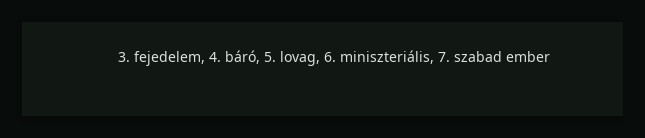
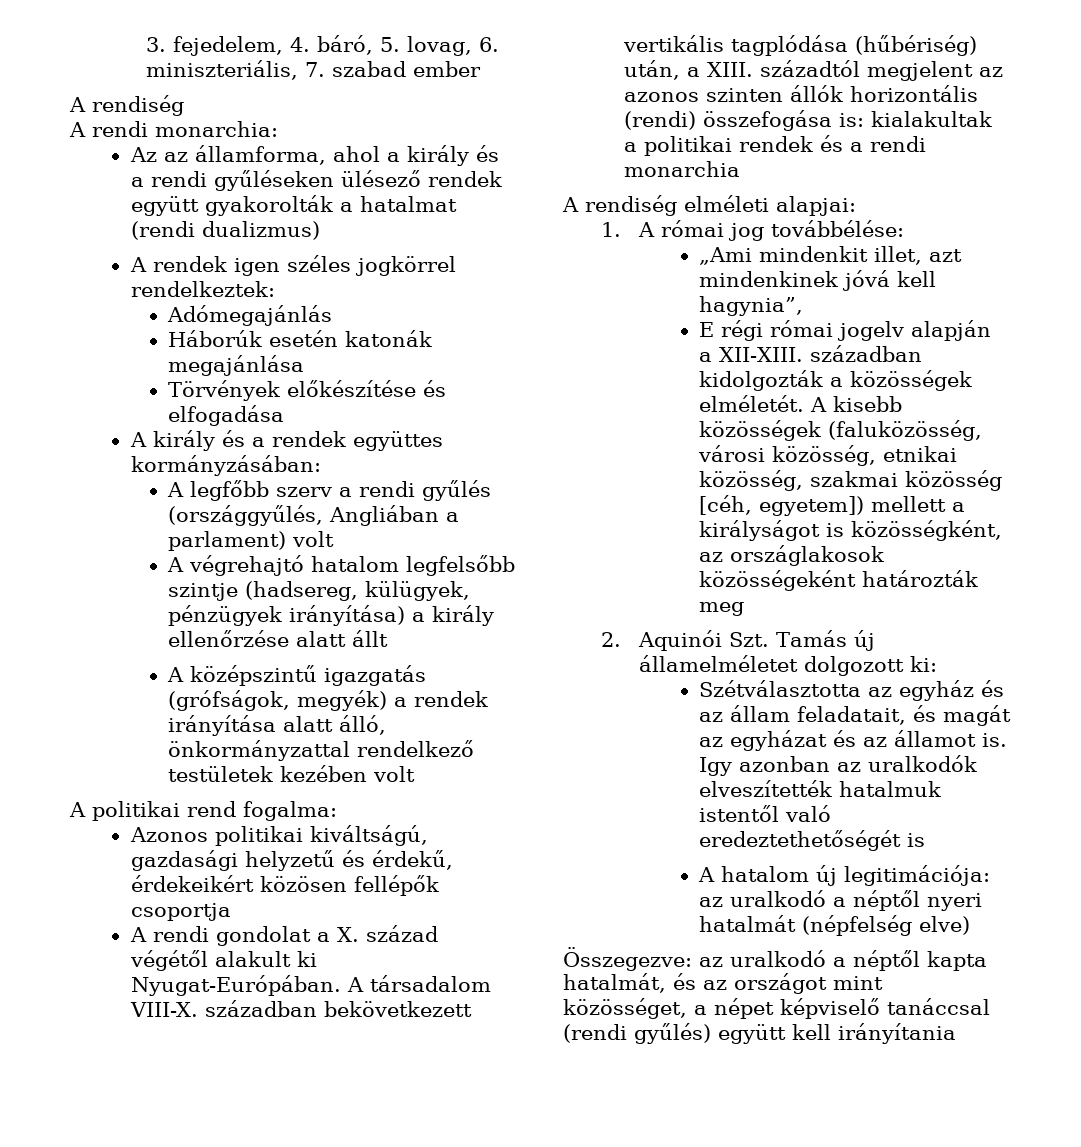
  3. fejedelem, 4. báró, 5. lovag, 6. miniszteriális, 7. szabad ember
+ A rendiség
+ A rendi monarchia:
+ Az az államforma, ahol a király és a rendi gyűléseken ülésező rendek együtt gyakorolták a hatalmat (rendi dualizmus)
+ A rendek igen széles jogkörrel rendelkeztek:
+ Adómegajánlás
+ Háborúk esetén katonák megajánlása
+ Törvények előkészítése és elfogadása
+ A király és a rendek együttes kormányzásában:
+ A legfőbb szerv a rendi gyűlés (országgyűlés, Angliában a parlament) volt
+ A végrehajtó hatalom legfelsőbb szintje (hadsereg, külügyek, pénzügyek irányítása) a király ellenőrzése alatt állt
+ A középszintű igazgatás (grófságok, megyék) a rendek irányítása alatt álló, önkormányzattal rendelkező testületek kezében volt
+ A politikai rend fogalma:
+ Azonos politikai kiváltságú, gazdasági helyzetű és érdekű, érdekeikért közösen fellépők csoportja
+ A rendi gondolat a X. század végétől alakult ki Nyugat-Európában. A társadalom VIII-X. században bekövetkezett vertikális tagplódása (hűbériség) után, a XIII. századtól megjelent az azonos szinten állók horizontális (rendi) összefogása is: kialakultak a politikai rendek és a rendi monarchia
+ A rendiség elméleti alapjai:
+ 1. A római jog továbbélése:
+ „Ami mindenkit illet, azt mindenkinek jóvá kell hagynia”,
+ E régi római jogelv alapján a XII-XIII. században kidolgozták a közösségek elméletét. A kisebb közösségek (faluközösség, városi közösség, etnikai közösség, szakmai közösség [céh, egyetem]) mellett a királyságot is közösségként, az országlakosok közösségeként határozták meg
+ 2. Aquinói Szt. Tamás új államelméletet dolgozott ki:
+ Szétválasztotta az egyház és az állam feladatait, és magát az egyházat és az államot is. Igy azonban az uralkodók elveszítették hatalmuk istentől való eredeztethetőségét is
+ A hatalom új legitimációja: az uralkodó a néptől nyeri hatalmát (népfelség elve)
+ Összegezve: az uralkodó a néptől kapta hatalmát, és az országot mint közösséget, a népet képviselő tanáccsal (rendi gyűlés) együtt kell irányítania

